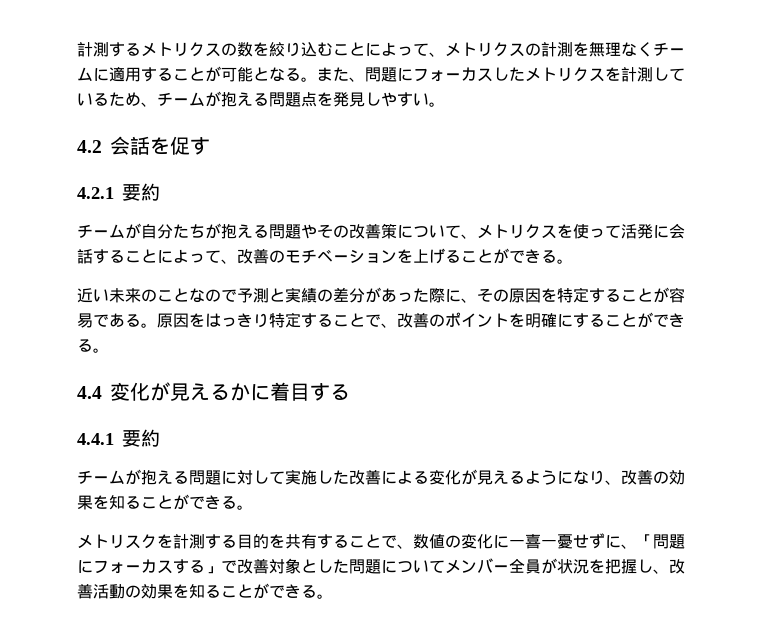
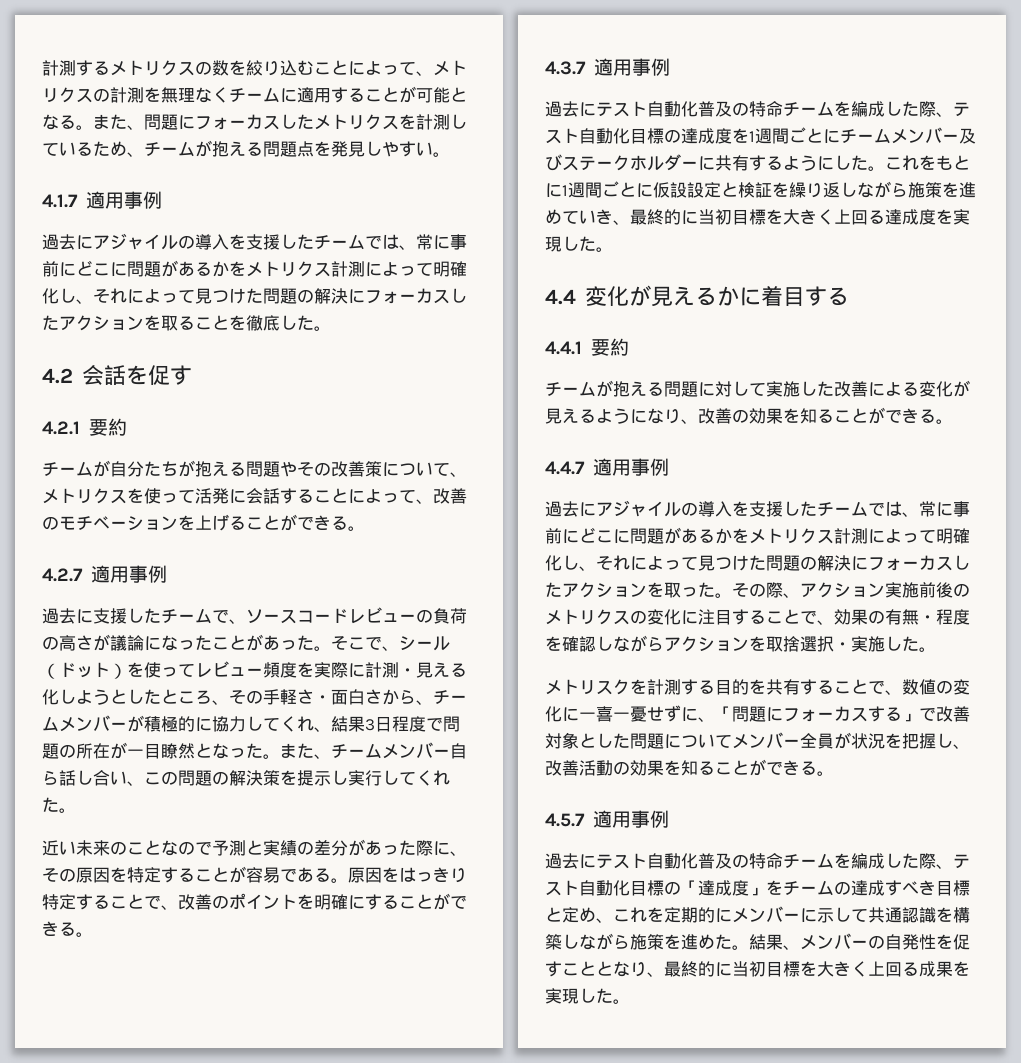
+ 4.1.7適用事例
+ 過去にアジャイルの導入を支援したチームでは、常に事前にどこに問題があるかをメトリクス計測によって明確化し、それによって見つけた問題の解決にフォーカスしたアクションを取ることを徹底した。
+ 4.2.7適用事例
+ 過去に支援したチームで、ソースコードレビューの負荷の高さが議論になったことがあった。そこで、シール（ドット）を使ってレビュー頻度を実際に計測・見える化しようとしたところ、その手軽さ・面白さから、チームメンバーが積極的に協力してくれ、結果3日程度で問題の所在が一目瞭然となった。また、チームメンバー自ら話し合い、この問題の解決策を提示し実行してくれた。
+ 4.3.7適用事例
+ 過去にテスト自動化普及の特命チームを編成した際、テスト自動化目標の達成度を1週間ごとにチームメンバー及びステークホルダーに共有するようにした。これをもとに1週間ごとに仮設設定と検証を繰り返しながら施策を進めていき、最終的に当初目標を大きく上回る達成度を実現した。
+ 4.4.7適用事例
+ 過去にアジャイルの導入を支援したチームでは、常に事前にどこに問題があるかをメトリクス計測によって明確化し、それによって見つけた問題の解決にフォーカスしたアクションを取った。その際、アクション実施前後のメトリクスの変化に注目することで、効果の有無・程度を確認しながらアクションを取捨選択・実施した。
+ 4.5.7適用事例
+ 過去にテスト自動化普及の特命チームを編成した際、テスト自動化目標の「達成度」をチームの達成すべき目標と定め、これを定期的にメンバーに示して共通認識を構築しながら施策を進めた。結果、メンバーの自発性を促すこととなり、最終的に当初目標を大きく上回る成果を実現した。

